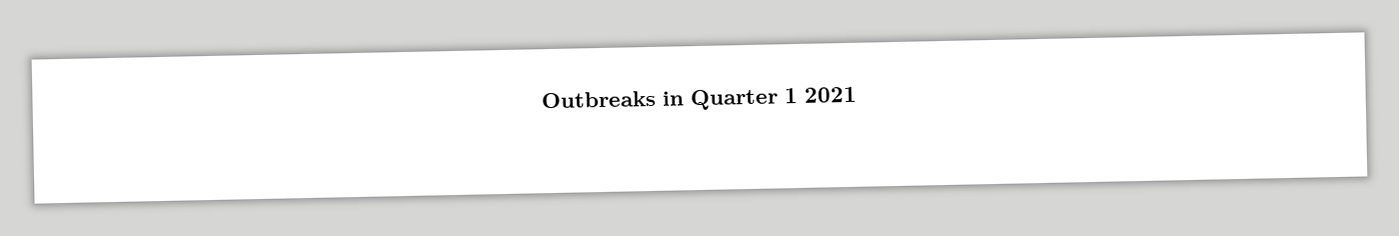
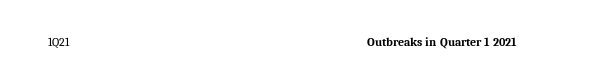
+ 1Q21

